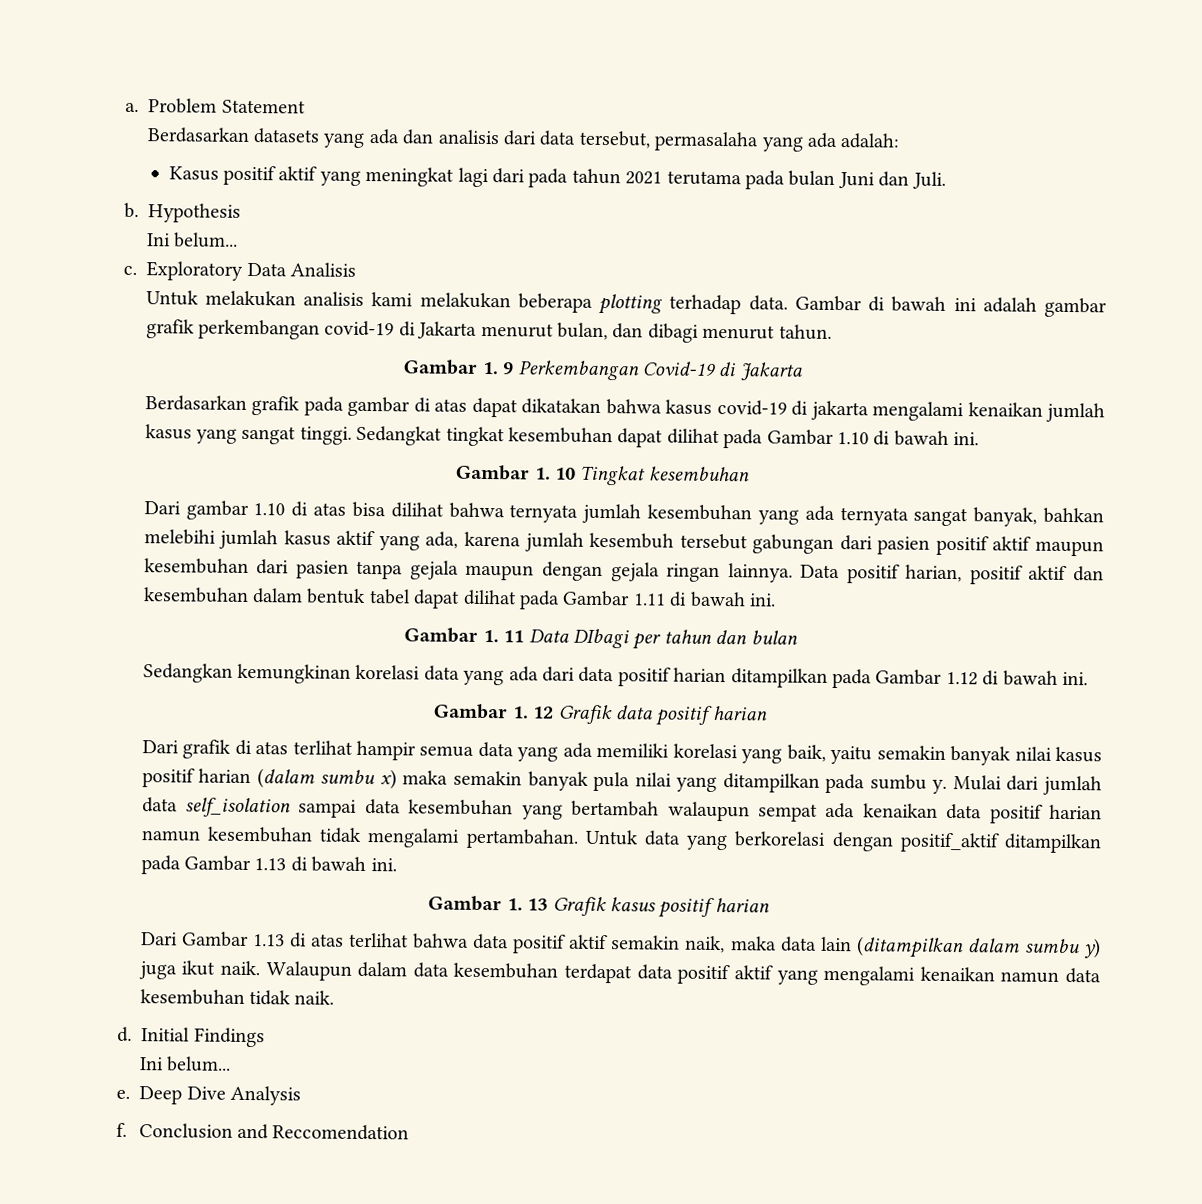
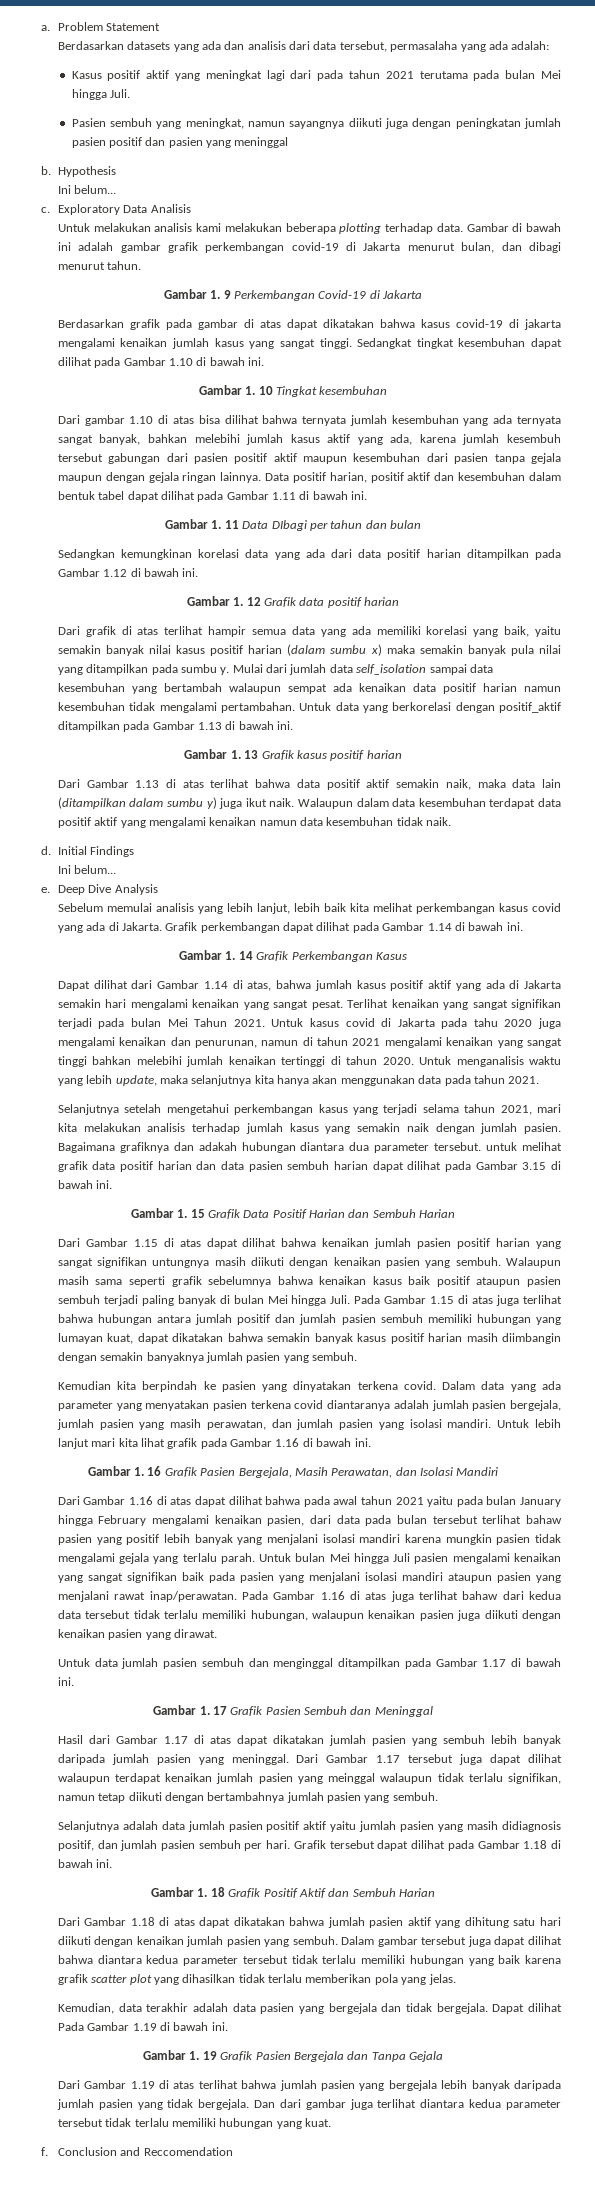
- Kasus positif aktif yang meningkat lagi dari pada tahun 2021 terutama pada bulan Juni dan Juli.
+ Kasus positif aktif yang meningkat lagi dari pada tahun 2021 terutama pada bulan Mei hingga Juli.
+ Pasien sembuh yang meningkat, namun sayangnya diikuti juga dengan peningkatan jumlah pasien positif dan pasien yang meninggal
+ Sebelum memulai analisis yang lebih lanjut, lebih baik kita melihat perkembangan kasus covid yang ada di Jakarta. Grafik perkembangan dapat dilihat pada Gambar 1.14 di bawah ini.
+ Gambar 1. 14 Grafik Perkembangan Kasus
+ Dapat dilihat dari Gambar 1.14 di atas, bahwa jumlah kasus positif aktif yang ada di Jakarta semakin hari mengalami kenaikan yang sangat pesat. Terlihat kenaikan yang sangat signifikan terjadi pada bulan Mei Tahun 2021. Untuk kasus covid di Jakarta pada tahu 2020 juga mengalami kenaikan dan penurunan, namun di tahun 2021 mengalami kenaikan yang sangat tinggi bahkan melebihi jumlah kenaikan tertinggi di tahun 2020. Untuk menganalisis waktu yang lebih update, maka selanjutnya kita hanya akan menggunakan data pada tahun 2021.
+ Selanjutnya setelah mengetahui perkembangan kasus yang terjadi selama tahun 2021, mari kita melakukan analisis terhadap jumlah kasus yang semakin naik dengan jumlah pasien. Bagaimana grafiknya dan adakah hubungan diantara dua parameter tersebut. untuk melihat grafik data positif harian dan data pasien sembuh harian dapat dilihat pada Gambar 3.15 di bawah ini.
+ Gambar 1. 15 Grafik Data Positif Harian dan Sembuh Harian
+ Dari Gambar 1.15 di atas dapat dilihat bahwa kenaikan jumlah pasien positif harian yang sangat signifikan untungnya masih diikuti dengan kenaikan pasien yang sembuh. Walaupun masih sama seperti grafik sebelumnya bahwa kenaikan kasus baik positif ataupun pasien sembuh terjadi paling banyak di bulan Mei hingga Juli. Pada Gambar 1.15 di atas juga terlihat bahwa hubungan antara jumlah positif dan jumlah pasien sembuh memiliki hubungan yang lumayan kuat, dapat dikatakan bahwa semakin banyak kasus positif harian masih diimbangin dengan semakin banyaknya jumlah pasien yang sembuh.
+ Kemudian kita berpindah ke pasien yang dinyatakan terkena covid. Dalam data yang ada parameter yang menyatakan pasien terkena covid diantaranya adalah jumlah pasien bergejala, jumlah pasien yang masih perawatan, dan jumlah pasien yang isolasi mandiri. Untuk lebih lanjut mari kita lihat grafik pada Gambar 1.16 di bawah ini.
+ Gambar 1. 16 Grafik Pasien Bergejala, Masih Perawatan, dan Isolasi Mandiri
+ Dari Gambar 1.16 di atas dapat dilihat bahwa pada awal tahun 2021 yaitu pada bulan January hingga February mengalami kenaikan pasien, dari data pada bulan tersebut terlihat bahaw pasien yang positif lebih banyak yang menjalani isolasi mandiri karena mungkin pasien tidak mengalami gejala yang terlalu parah. Untuk bulan Mei hingga Juli pasien mengalami kenaikan yang sangat signifikan baik pada pasien yang menjalani isolasi mandiri ataupun pasien yang menjalani rawat inap/perawatan. Pada Gambar 1.16 di atas juga terlihat bahaw dari kedua data tersebut tidak terlalu memiliki hubungan, walaupun kenaikan pasien juga diikuti dengan kenaikan pasien yang dirawat.
+ Untuk data jumlah pasien sembuh dan menginggal ditampilkan pada Gambar 1.17 di bawah ini.
+ Gambar 1. 17 Grafik Pasien Sembuh dan Meninggal
+ Hasil dari Gambar 1.17 di atas dapat dikatakan jumlah pasien yang sembuh lebih banyak daripada jumlah pasien yang meninggal. Dari Gambar 1.17 tersebut juga dapat dilihat walaupun terdapat kenaikan jumlah pasien yang meinggal walaupun tidak terlalu signifikan, namun tetap diikuti dengan bertambahnya jumlah pasien yang sembuh.
+ Selanjutnya adalah data jumlah pasien positif aktif yaitu jumlah pasien yang masih didiagnosis positif, dan jumlah pasien sembuh per hari. Grafik tersebut dapat dilihat pada Gambar 1.18 di bawah ini.
+ Gambar 1. 18 Grafik Positif Aktif dan Sembuh Harian
+ Dari Gambar 1.18 di atas dapat dikatakan bahwa jumlah pasien aktif yang dihitung satu hari diikuti dengan kenaikan jumlah pasien yang sembuh. Dalam gambar tersebut juga dapat dilihat bahwa diantara kedua parameter tersebut tidak terlalu memiliki hubungan yang baik karena grafik scatter plot yang dihasilkan tidak terlalu memberikan pola yang jelas.
+ Kemudian, data terakhir adalah data pasien yang bergejala dan tidak bergejala. Dapat dilihat Pada Gambar 1.19 di bawah ini.
+ Gambar 1. 19 Grafik Pasien Bergejala dan Tanpa Gejala
+ Dari Gambar 1.19 di atas terlihat bahwa jumlah pasien yang bergejala lebih banyak daripada jumlah pasien yang tidak bergejala. Dan dari gambar juga terlihat diantara kedua parameter tersebut tidak terlalu memiliki hubungan yang kuat.

